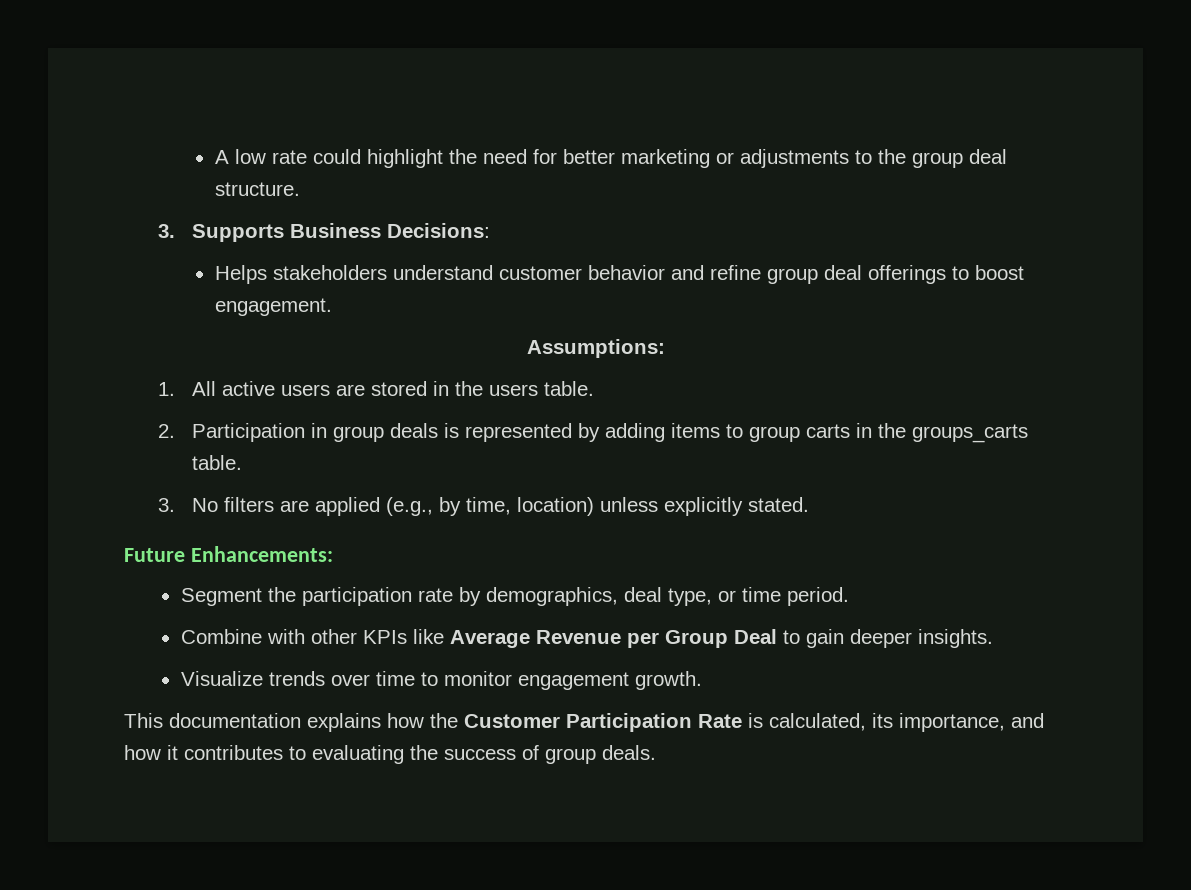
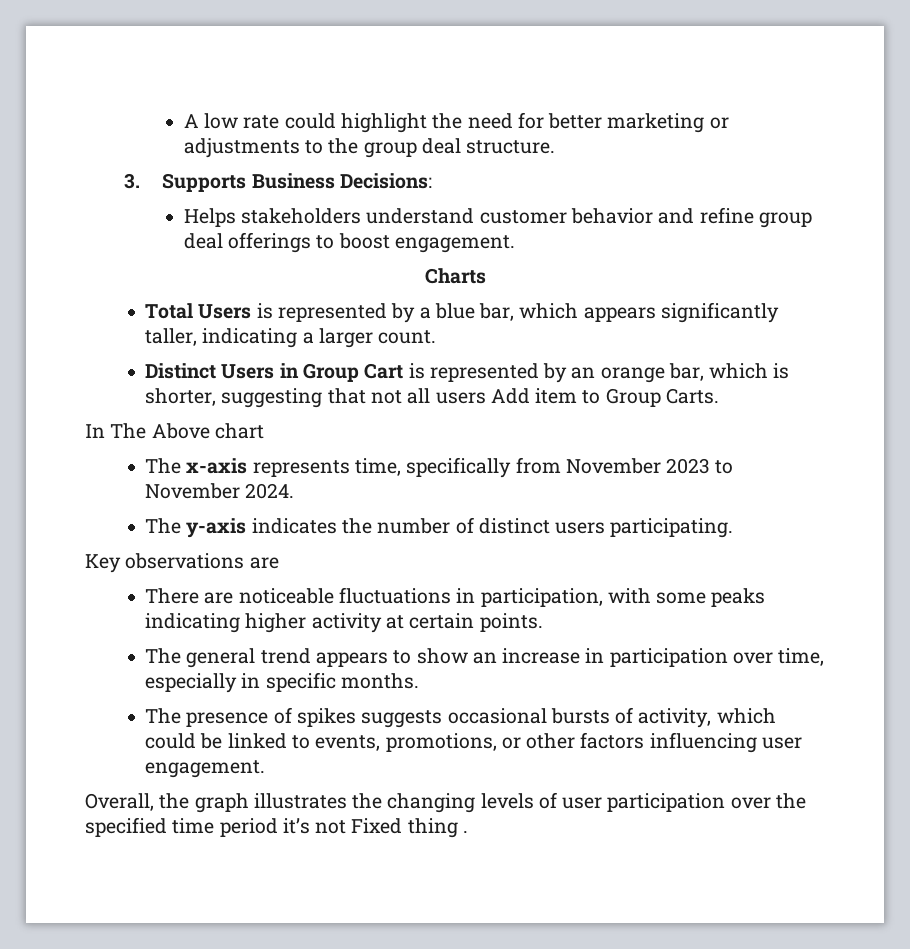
- Assumptions:
- 1. All active users are stored in the users table.
- 2. Participation in group deals is represented by adding items to group carts in the groups_carts table.
- 3. No filters are applied (e.g., by time, location) unless explicitly stated.
- Future Enhancements:
- Segment the participation rate by demographics, deal type, or time period.
- Combine with other KPIs like Average Revenue per Group Deal to gain deeper insights.
- Visualize trends over time to monitor engagement growth.
- This documentation explains how the Customer Participation Rate is calculated, its importance, and how it contributes to evaluating the success of group deals.
+ Charts
+ Total Users is represented by a blue bar, which appears significantly taller, indicating a larger count.
+ Distinct Users in Group Cart is represented by an orange bar, which is shorter, suggesting that not all users Add item to Group Carts.
+ In The Above chart
+ The x-axis represents time, specifically from November 2023 to November 2024.
+ The y-axis indicates the number of distinct users participating.
+ Key observations are
+ There are noticeable fluctuations in participation, with some peaks indicating higher activity at certain points.
+ The general trend appears to show an increase in participation over time, especially in specific months.
+ The presence of spikes suggests occasional bursts of activity, which could be linked to events, promotions, or other factors influencing user engagement.
+ Overall, the graph illustrates the changing levels of user participation over the specified time period it’s not Fixed thing .

